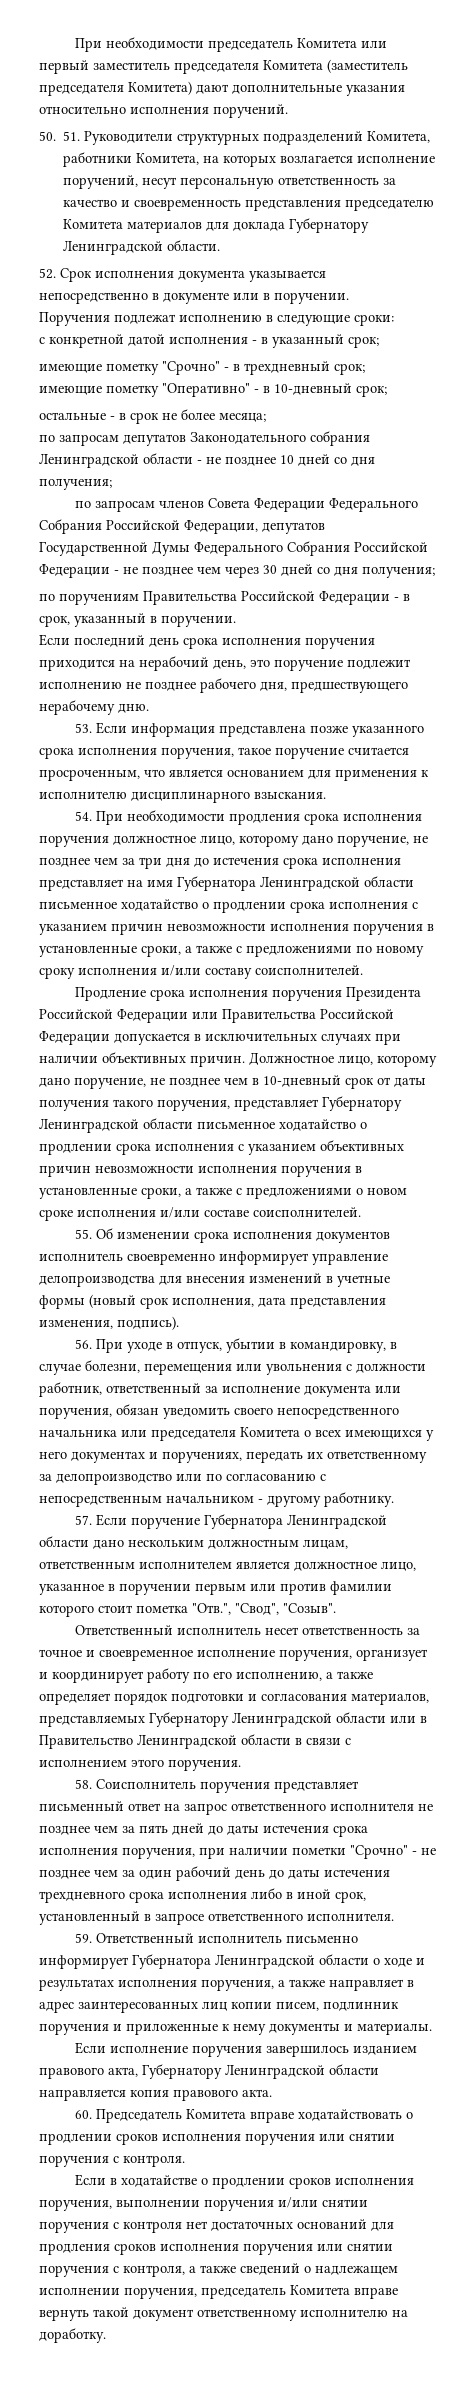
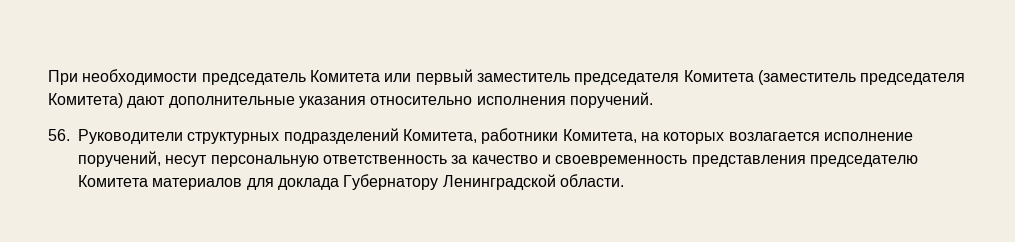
- 50. 51. Руководители структурных подразделений Комитета, работники Комитета, на которых возлагается исполнение поручений, несут персональную ответственность за качество и своевременность представления председателю Комитета материалов для доклада Губернатору Ленинградской области.
+ 56. Руководители структурных подразделений Комитета, работники Комитета, на которых возлагается исполнение поручений, несут персональную ответственность за качество и своевременность представления председателю Комитета материалов для доклада Губернатору Ленинградской области.
- 52. Срок исполнения документа указывается непосредственно в документе или в поручении.
- Поручения подлежат исполнению в следующие сроки:
- с конкретной датой исполнения - в указанный срок;
- имеющие пометку "Срочно" - в трехдневный срок;
- имеющие пометку "Оперативно" - в 10-дневный срок;
- остальные - в срок не более месяца;
- по запросам депутатов Законодательного собрания Ленинградской области - не позднее 10 дней со дня получения;
- по запросам членов Совета Федерации Федерального Собрания Российской Федерации, депутатов Государственной Думы Федерального Собрания Российской Федерации - не позднее чем через 30 дней со дня получения;
- по поручениям Правительства Российской Федерации - в срок, указанный в поручении.
- Если последний день срока исполнения поручения приходится на нерабочий день, это поручение подлежит исполнению не позднее рабочего дня, предшествующего нерабочему дню.
- 53. Если информация представлена позже указанного срока исполнения поручения, такое поручение считается просроченным, что является основанием для применения к исполнителю дисциплинарного взыскания.
- 54. При необходимости продления срока исполнения поручения должностное лицо, которому дано поручение, не позднее чем за три дня до истечения срока исполнения представляет на имя Губернатора Ленинградской области письменное ходатайство о продлении срока исполнения с указанием причин невозможности исполнения поручения в установленные сроки, а также с предложениями по новому сроку исполнения и/или составу соисполнителей.
- Продление срока исполнения поручения Президента Российской Федерации или Правительства Российской Федерации допускается в исключительных случаях при наличии объективных причин. Должностное лицо, которому дано поручение, не позднее чем в 10-дневный срок от даты получения такого поручения, представляет Губернатору Ленинградской области письменное ходатайство о продлении срока исполнения с указанием объективных причин невозможности исполнения поручения в установленные сроки, а также с предложениями о новом сроке исполнения и/или составе соисполнителей.
- 55. Об изменении срока исполнения документов исполнитель своевременно информирует управление делопроизводства для внесения изменений в учетные формы (новый срок исполнения, дата представления изменения, подпись).
- 56. При уходе в отпуск, убытии в командировку, в случае болезни, перемещения или увольнения с должности работник, ответственный за исполнение документа или поручения, обязан уведомить своего непосредственного начальника или председателя Комитета о всех имеющихся у него документах и поручениях, передать их ответственному за делопроизводство или по согласованию с непосредственным начальником - другому работнику.
- 57. Если поручение Губернатора Ленинградской области дано нескольким должностным лицам, ответственным исполнителем является должностное лицо, указанное в поручении первым или против фамилии которого стоит пометка "Отв.", "Свод", "Созыв".
- Ответственный исполнитель несет ответственность за точное и своевременное исполнение поручения, организует и координирует работу по его исполнению, а также определяет порядок подготовки и согласования материалов, представляемых Губернатору Ленинградской области или в Правительство Ленинградской области в связи с исполнением этого поручения.
- 58. Соисполнитель поручения представляет письменный ответ на запрос ответственного исполнителя не позднее чем за пять дней до даты истечения срока исполнения поручения, при наличии пометки "Срочно" - не позднее чем за один рабочий день до даты истечения трехдневного срока исполнения либо в иной срок, установленный в запросе ответственного исполнителя.
- 59. Ответственный исполнитель письменно информирует Губернатора Ленинградской области о ходе и результатах исполнения поручения, а также направляет в адрес заинтересованных лиц копии писем, подлинник поручения и приложенные к нему документы и материалы.
- Если исполнение поручения завершилось изданием правового акта, Губернатору Ленинградской области направляется копия правового акта.
- 60. Председатель Комитета вправе ходатайствовать о продлении сроков исполнения поручения или снятии поручения с контроля.
- Если в ходатайстве о продлении сроков исполнения поручения, выполнении поручения и/или снятии поручения с контроля нет достаточных оснований для продления сроков исполнения поручения или снятии поручения с контроля, а также сведений о надлежащем исполнении поручения, председатель Комитета вправе вернуть такой документ ответственному исполнителю на доработку.

